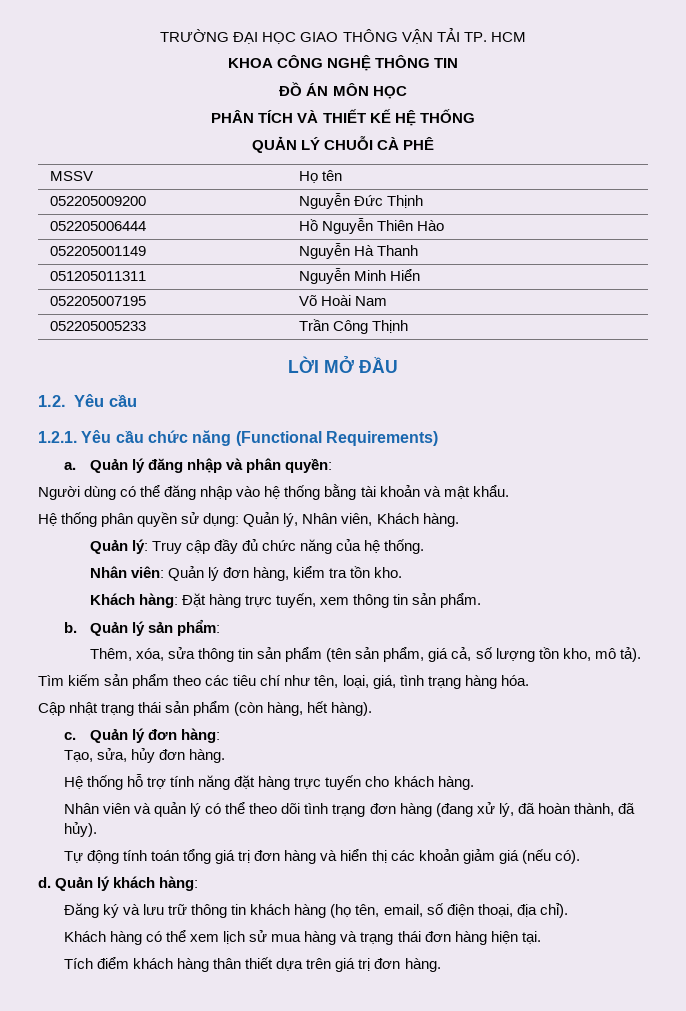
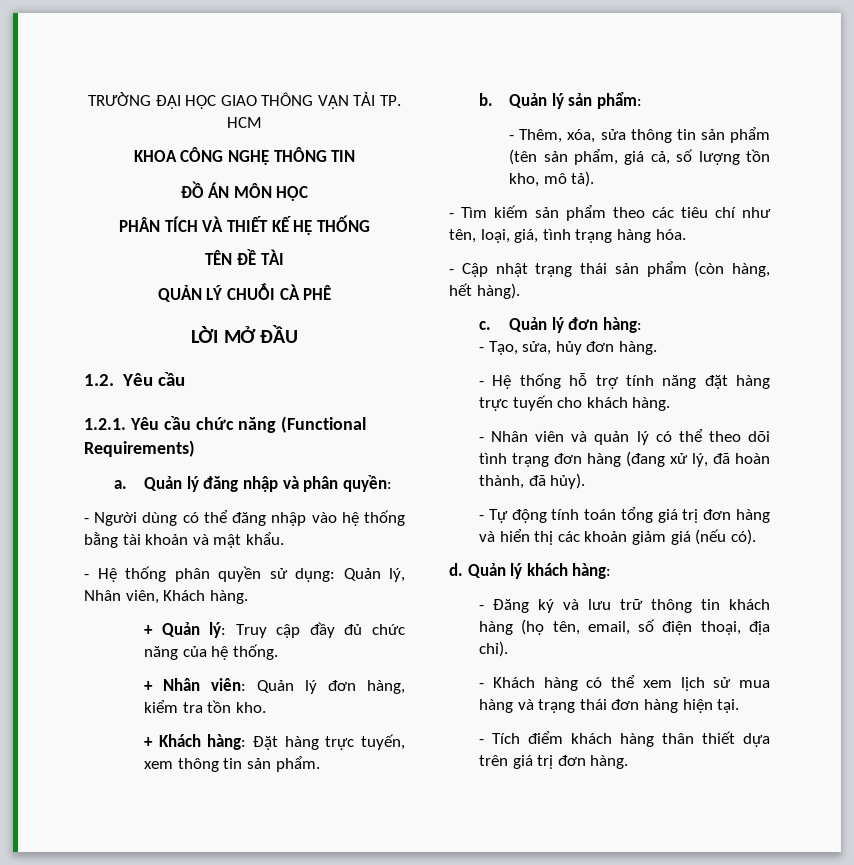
+ TÊN ĐỀ TÀI
- MSSV | Họ tên
- 052205009200 | Nguyễn Đức Thịnh
- 052205006444 | Hồ Nguyễn Thiên Hào
- 052205001149 | Nguyễn Hà Thanh
- 051205011311 | Nguyễn Minh Hiển
- 052205007195 | Võ Hoài Nam
- 052205005233 | Trần Công Thịnh
- Người dùng có thể đăng nhập vào hệ thống bằng tài khoản và mật khẩu.
+ - Người dùng có thể đăng nhập vào hệ thống bằng tài khoản và mật khẩu.
- Hệ thống phân quyền sử dụng: Quản lý, Nhân viên, Khách hàng.
+ - Hệ thống phân quyền sử dụng: Quản lý, Nhân viên, Khách hàng.
- Quản lý: Truy cập đầy đủ chức năng của hệ thống.
+ + Quản lý: Truy cập đầy đủ chức năng của hệ thống.
- Nhân viên: Quản lý đơn hàng, kiểm tra tồn kho.
+ + Nhân viên: Quản lý đơn hàng, kiểm tra tồn kho.
- Khách hàng: Đặt hàng trực tuyến, xem thông tin sản phẩm.
+ + Khách hàng: Đặt hàng trực tuyến, xem thông tin sản phẩm.
- Thêm, xóa, sửa thông tin sản phẩm (tên sản phẩm, giá cả, số lượng tồn kho, mô tả).
+ - Thêm, xóa, sửa thông tin sản phẩm (tên sản phẩm, giá cả, số lượng tồn kho, mô tả).
- Tìm kiếm sản phẩm theo các tiêu chí như tên, loại, giá, tình trạng hàng hóa.
+ - Tìm kiếm sản phẩm theo các tiêu chí như tên, loại, giá, tình trạng hàng hóa.
- Cập nhật trạng thái sản phẩm (còn hàng, hết hàng).
+ - Cập nhật trạng thái sản phẩm (còn hàng, hết hàng).
- Tạo, sửa, hủy đơn hàng.
+ - Tạo, sửa, hủy đơn hàng.
- Hệ thống hỗ trợ tính năng đặt hàng trực tuyến cho khách hàng.
+ - Hệ thống hỗ trợ tính năng đặt hàng trực tuyến cho khách hàng.
- Nhân viên và quản lý có thể theo dõi tình trạng đơn hàng (đang xử lý, đã hoàn thành, đã hủy).
+ - Nhân viên và quản lý có thể theo dõi tình trạng đơn hàng (đang xử lý, đã hoàn thành, đã hủy).
- Tự động tính toán tổng giá trị đơn hàng và hiển thị các khoản giảm giá (nếu có).
+ - Tự động tính toán tổng giá trị đơn hàng và hiển thị các khoản giảm giá (nếu có).
- Đăng ký và lưu trữ thông tin khách hàng (họ tên, email, số điện thoại, địa chỉ).
+ - Đăng ký và lưu trữ thông tin khách hàng (họ tên, email, số điện thoại, địa chỉ).
- Khách hàng có thể xem lịch sử mua hàng và trạng thái đơn hàng hiện tại.
+ - Khách hàng có thể xem lịch sử mua hàng và trạng thái đơn hàng hiện tại.
- Tích điểm khách hàng thân thiết dựa trên giá trị đơn hàng.
+ - Tích điểm khách hàng thân thiết dựa trên giá trị đơn hàng.

